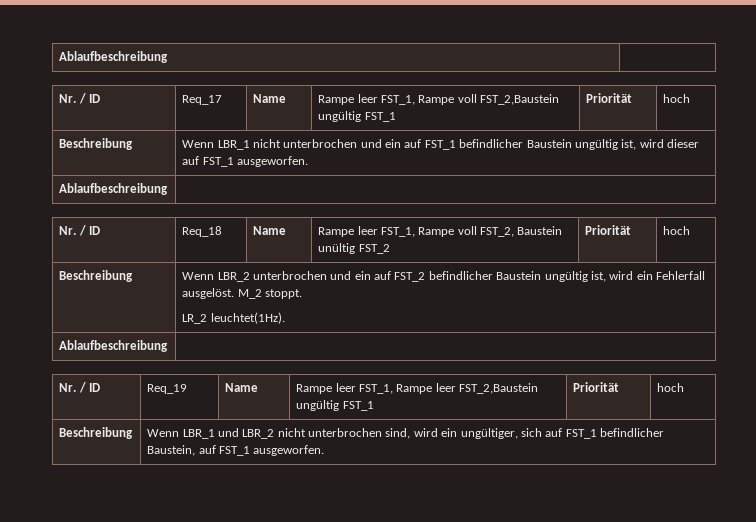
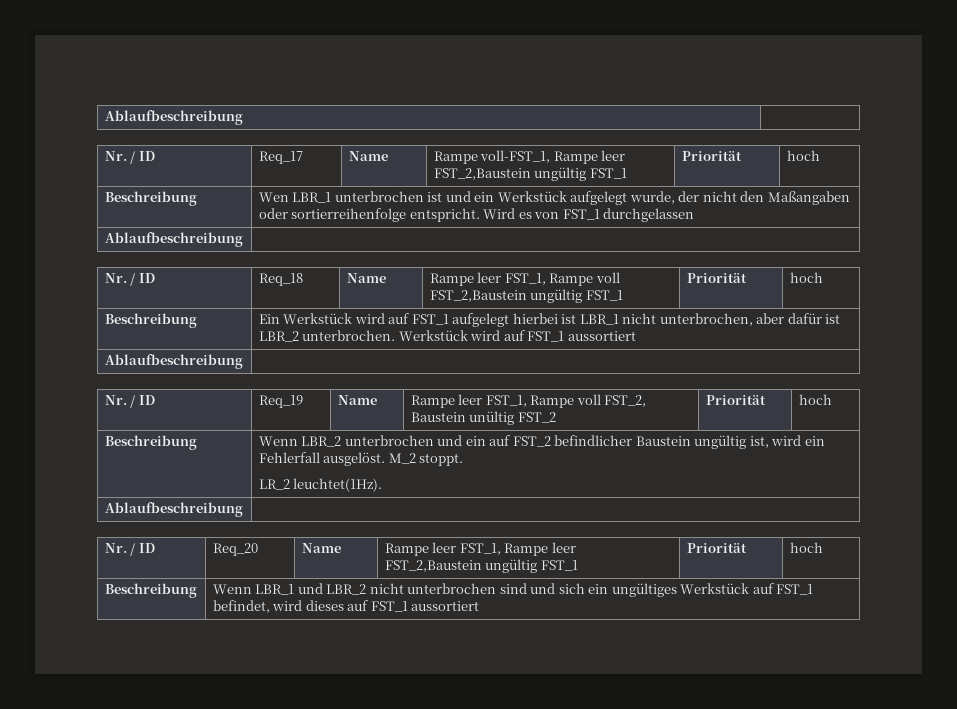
- Nr. / ID | Req_17 | Name | Rampe leer FST_1, Rampe voll FST_2,Baustein ungültig FST_1 | Priorität | hoch
+ Nr. / ID | Req_17 | Name | Rampe voll-FST_1, Rampe leer FST_2,Baustein ungültig FST_1 | Priorität | hoch
+ Beschreibung | Wen LBR_1 unterbrochen ist und ein Werkstück aufgelegt wurde, der nicht den Maßangaben oder sortierreihenfolge entspricht. Wird es von FST_1 durchgelassen
+ Ablaufbeschreibung |
+ Nr. / ID | Req_18 | Name | Rampe leer FST_1, Rampe voll FST_2,Baustein ungültig FST_1 | Priorität | hoch
- Beschreibung | Wenn LBR_1 nicht unterbrochen und ein auf FST_1 befindlicher Baustein ungültig ist, wird dieser auf FST_1 ausgeworfen.
+ Beschreibung | Ein Werkstück wird auf FST_1 aufgelegt hierbei ist LBR_1 nicht unterbrochen, aber dafür ist LBR_2 unterbrochen. Werkstück wird auf FST_1 aussortiert
  Ablaufbeschreibung |
- Nr. / ID | Req_18 | Name | Rampe leer FST_1, Rampe voll FST_2, Baustein unültig FST_2 | Priorität | hoch
+ Nr. / ID | Req_19 | Name | Rampe leer FST_1, Rampe voll FST_2, Baustein unültig FST_2 | Priorität | hoch
- Nr. / ID | Req_19 | Name | Rampe leer FST_1, Rampe leer FST_2,Baustein ungültig FST_1 | Priorität | hoch
+ Nr. / ID | Req_20 | Name | Rampe leer FST_1, Rampe leer FST_2,Baustein ungültig FST_1 | Priorität | hoch
- Beschreibung | Wenn LBR_1 und LBR_2 nicht unterbrochen sind, wird ein ungültiger, sich auf FST_1 befindlicher Baustein, auf FST_1 ausgeworfen.
+ Beschreibung | Wenn LBR_1 und LBR_2 nicht unterbrochen sind und sich ein ungültiges Werkstück auf FST_1 befindet, wird dieses auf FST_1 aussortiert

